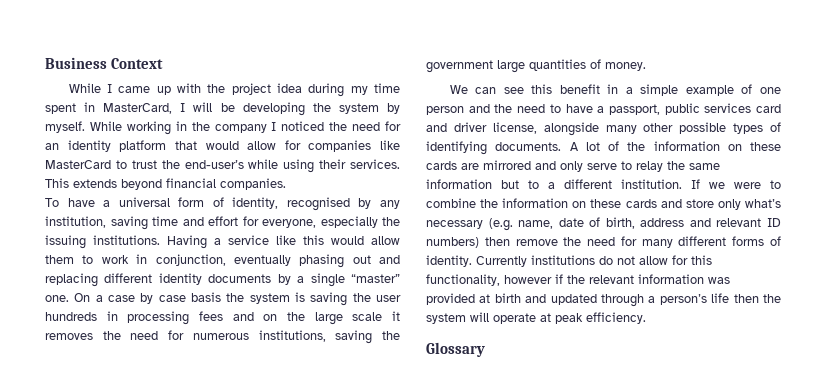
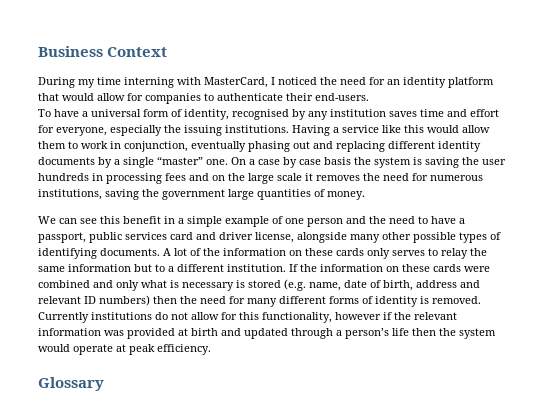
- While I came up with the project idea during my time spent in MasterCard, I will be developing the system by myself. While working in the company I noticed the need for an identity platform that would allow for companies like MasterCard to trust the end-user’s while using their services. This extends beyond financial companies.
+ During my time interning with MasterCard, I noticed the need for an identity platform that would allow for companies to authenticate their end-users.
- To have a universal form of identity, recognised by any institution, saving time and effort for everyone, especially the issuing institutions.
+ To have a universal form of identity, recognised by any institution saves time and effort for everyone, especially the issuing institutions.
- A lot of the information on these cards are mirrored and only serve to relay the same information but to a different institution.
+ A lot of the information on these cards only serves to relay the same information but to a different institution.
- If we were to combine the information on these cards and store only what’s necessary (e.g. name, date of birth, address and relevant ID numbers) then remove the need for many different forms of identity.
+ If the information on these cards were combined and only what is necessary is stored (e.g. name, date of birth, address and relevant ID numbers) then the need for many different forms of identity is removed.
- Currently institutions do not allow for this functionality, however if the relevant information was provided at birth and updated through a person’s life then the system will operate at peak efficiency.
+ Currently institutions do not allow for this functionality, however if the relevant information was provided at birth and updated through a person’s life then the system would operate at peak efficiency.

